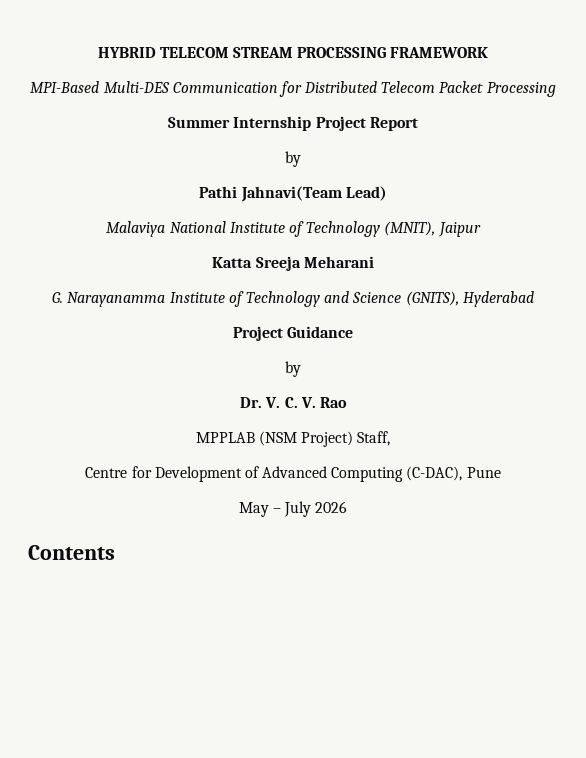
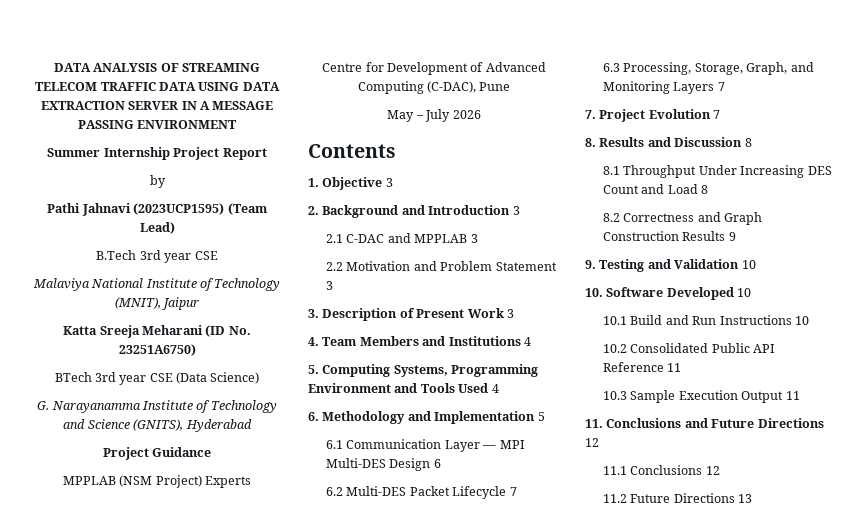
- HYBRID TELECOM STREAM PROCESSING FRAMEWORK
- MPI-Based Multi-DES Communication for Distributed Telecom Packet Processing
+ DATA ANALYSIS OF STREAMING TELECOM TRAFFIC DATA USING DATA EXTRACTION SERVER IN A MESSAGE PASSING ENVIRONMENT
- Pathi Jahnavi(Team Lead)
+ Pathi Jahnavi (2023UCP1595) (Team Lead)
+ B.Tech 3rd year CSE
- Katta Sreeja Meharani
+ Katta Sreeja Meharani (ID No. 23251A6750)
+ BTech 3rd year CSE (Data Science)
  Project Guidance
- by
- Dr. V. C. V. Rao
- MPPLAB (NSM Project) Staff,
+ MPPLAB (NSM Project) Experts
+ 1. Objective 3
+ 2. Background and Introduction 3
+ 2.1 C-DAC and MPPLAB 3
+ 2.2 Motivation and Problem Statement 3
+ 3. Description of Present Work 3
+ 4. Team Members and Institutions 4
+ 5. Computing Systems, Programming Environment and Tools Used 4
+ 6. Methodology and Implementation 5
+ 6.1 Communication Layer — MPI Multi-DES Design 6
+ 6.2 Multi-DES Packet Lifecycle 7
+ 6.3 Processing, Storage, Graph, and Monitoring Layers 7
+ 7. Project Evolution 7
+ 8. Results and Discussion 8
+ 8.1 Throughput Under Increasing DES Count and Load 8
+ 8.2 Correctness and Graph Construction Results 9
+ 9. Testing and Validation 10
+ 10. Software Developed 10
+ 10.1 Build and Run Instructions 10
+ 10.2 Consolidated Public API Reference 11
+ 10.3 Sample Execution Output 11
+ 11. Conclusions and Future Directions 12
+ 11.1 Conclusions 12
+ 11.2 Future Directions 13

